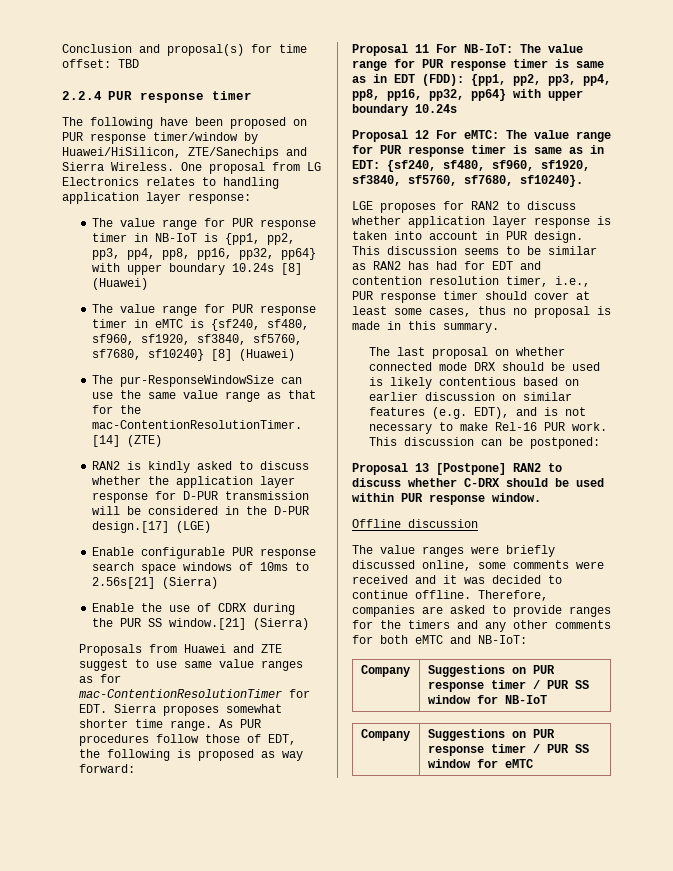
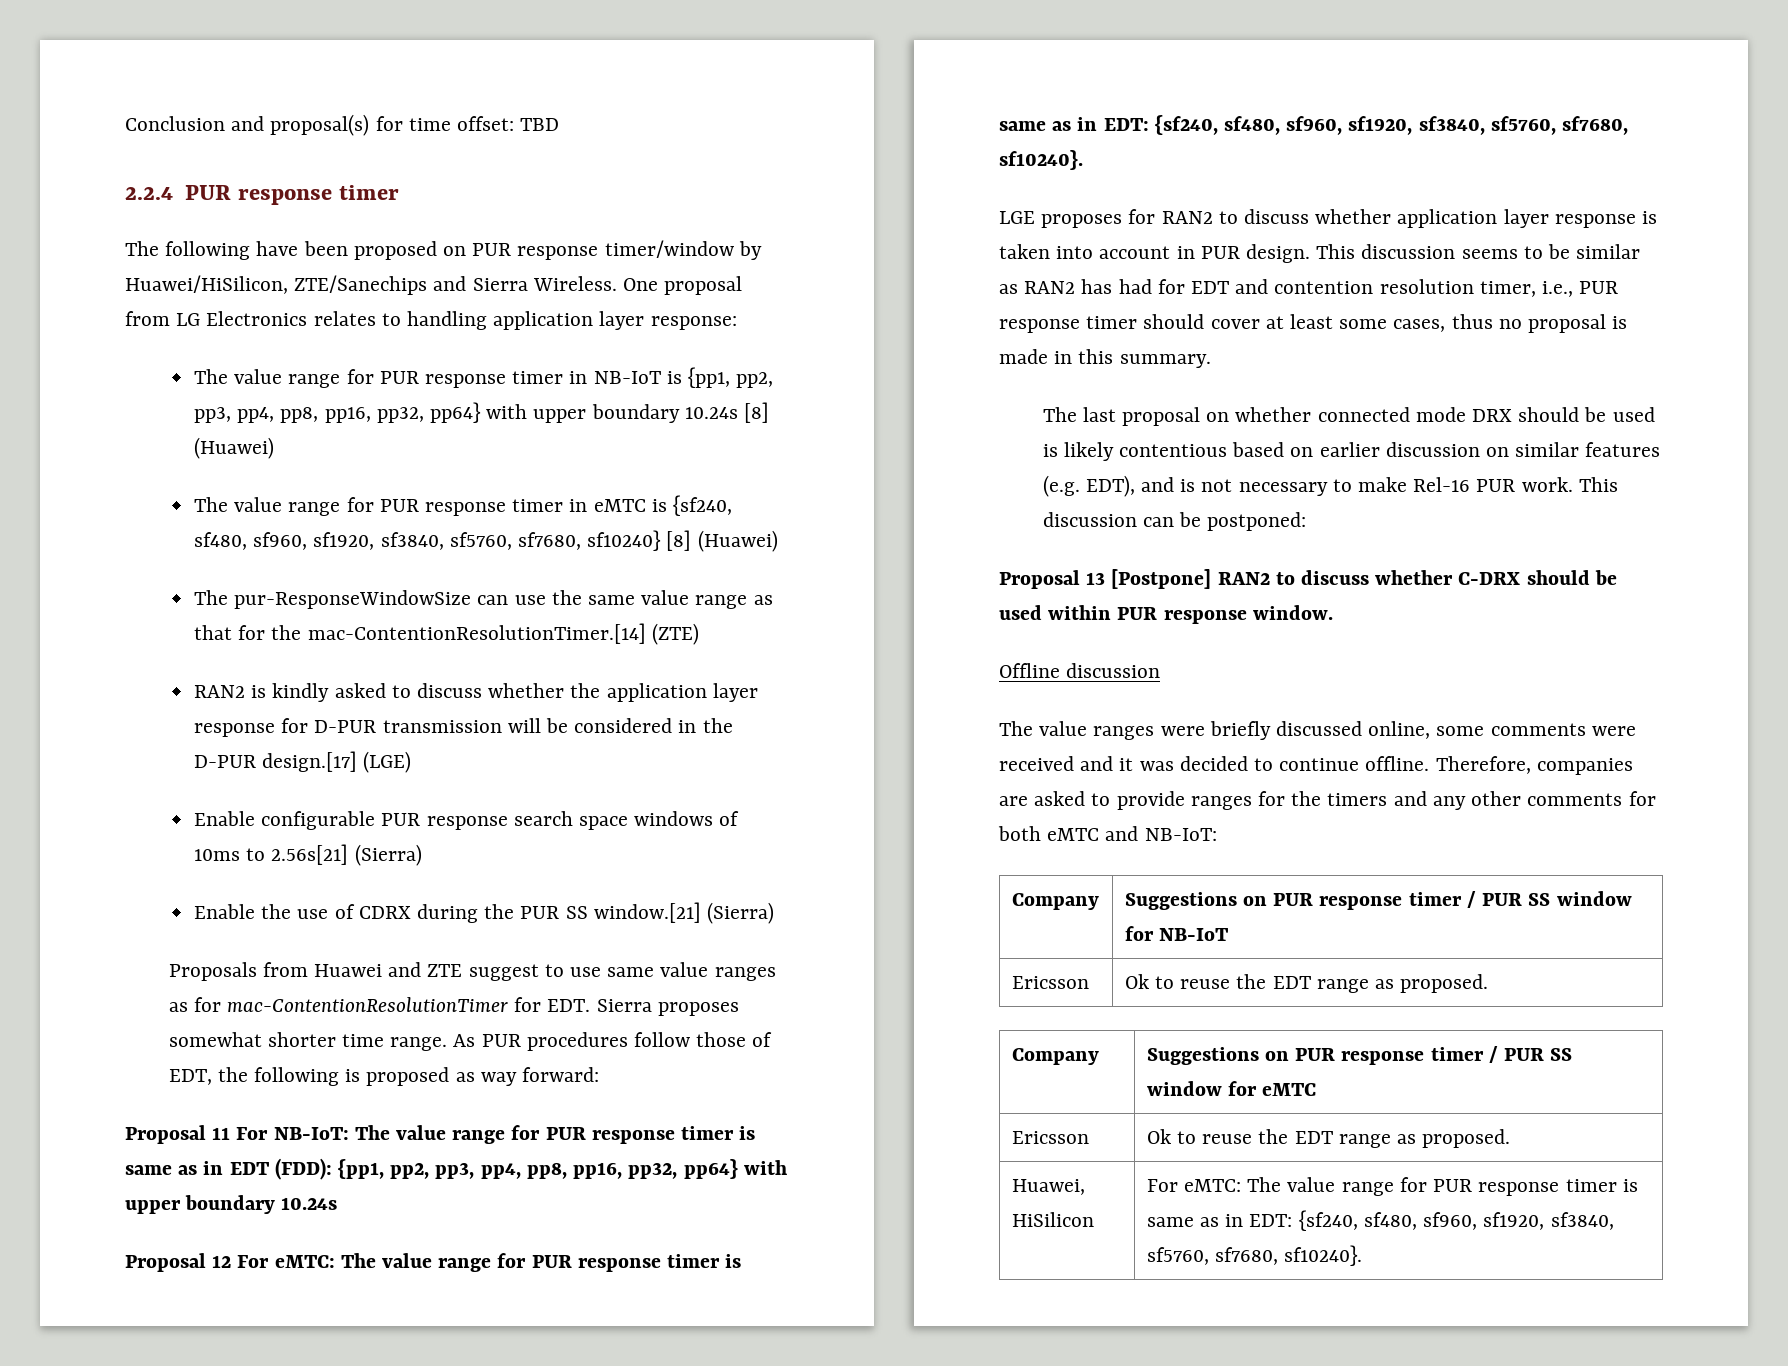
  Company | Suggestions on PUR response timer / PUR SS window for NB-IoT
+ Ericsson | Ok to reuse the EDT range as proposed.
  Company | Suggestions on PUR response timer / PUR SS window for eMTC
+ Ericsson | Ok to reuse the EDT range as proposed.
+ Huawei, HiSilicon | For eMTC: The value range for PUR response timer is same as in EDT: {sf240, sf480, sf960, sf1920, sf3840, sf5760, sf7680, sf10240}.

